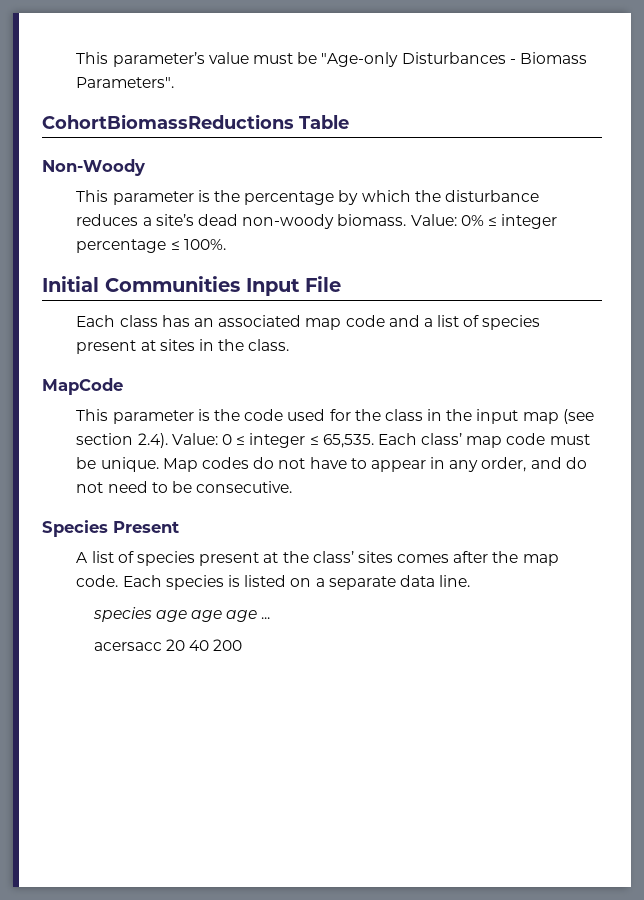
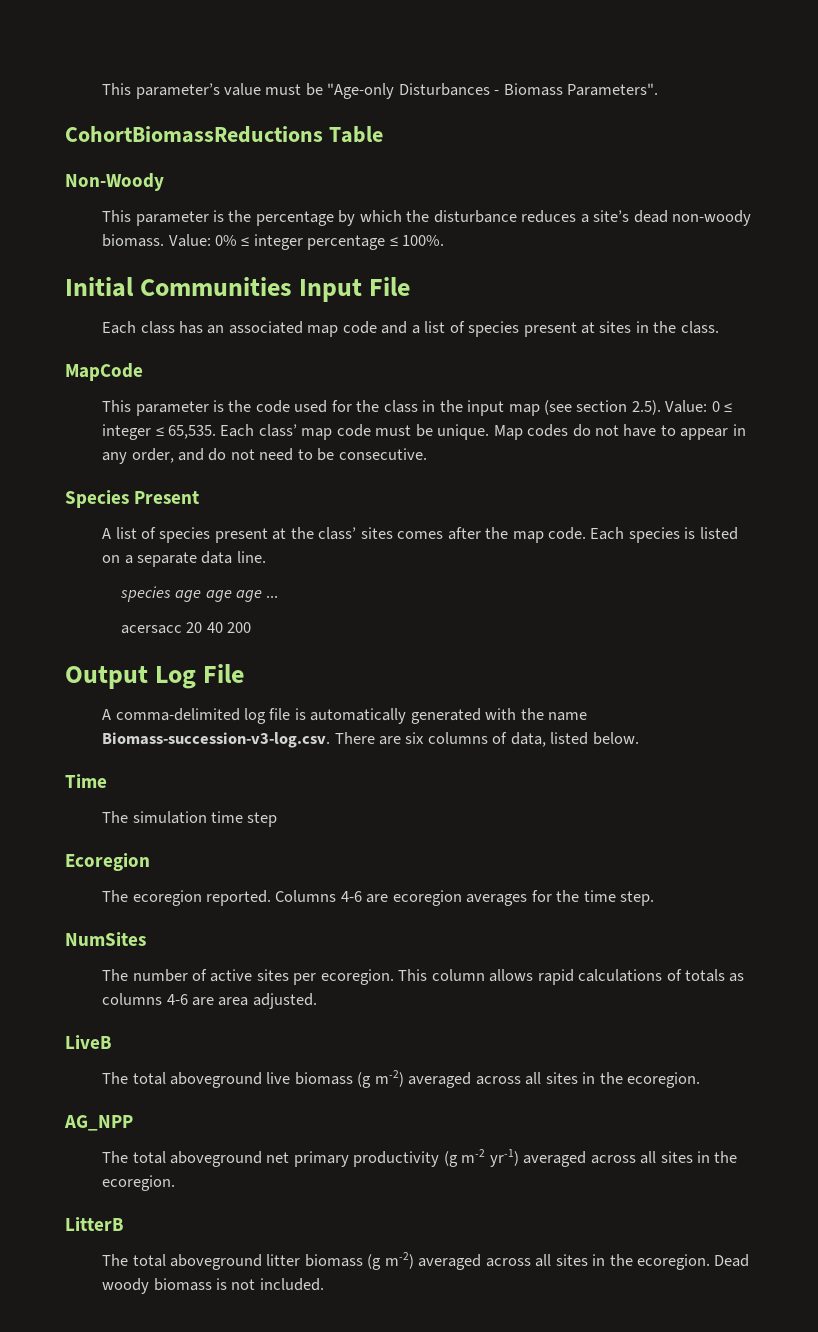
- This parameter is the code used for the class in the input map (see section 2.4). Value: 0 ≤ integer ≤ 65,535.
+ This parameter is the code used for the class in the input map (see section 2.5). Value: 0 ≤ integer ≤ 65,535.
+ Output Log File
+ A comma-delimited log file is automatically generated with the name Biomass-succession-v3-log.csv. There are six columns of data, listed below.
+ Time
+ The simulation time step
+ Ecoregion
+ The ecoregion reported. Columns 4-6 are ecoregion averages for the time step.
+ NumSites
+ The number of active sites per ecoregion. This column allows rapid calculations of totals as columns 4-6 are area adjusted.
+ LiveB
+ The total aboveground live biomass (g m-2) averaged across all sites in the ecoregion.
+ AG_NPP
+ The total aboveground net primary productivity (g m-2 yr-1) averaged across all sites in the ecoregion.
+ LitterB
+ The total aboveground litter biomass (g m-2) averaged across all sites in the ecoregion. Dead woody biomass is not included.

